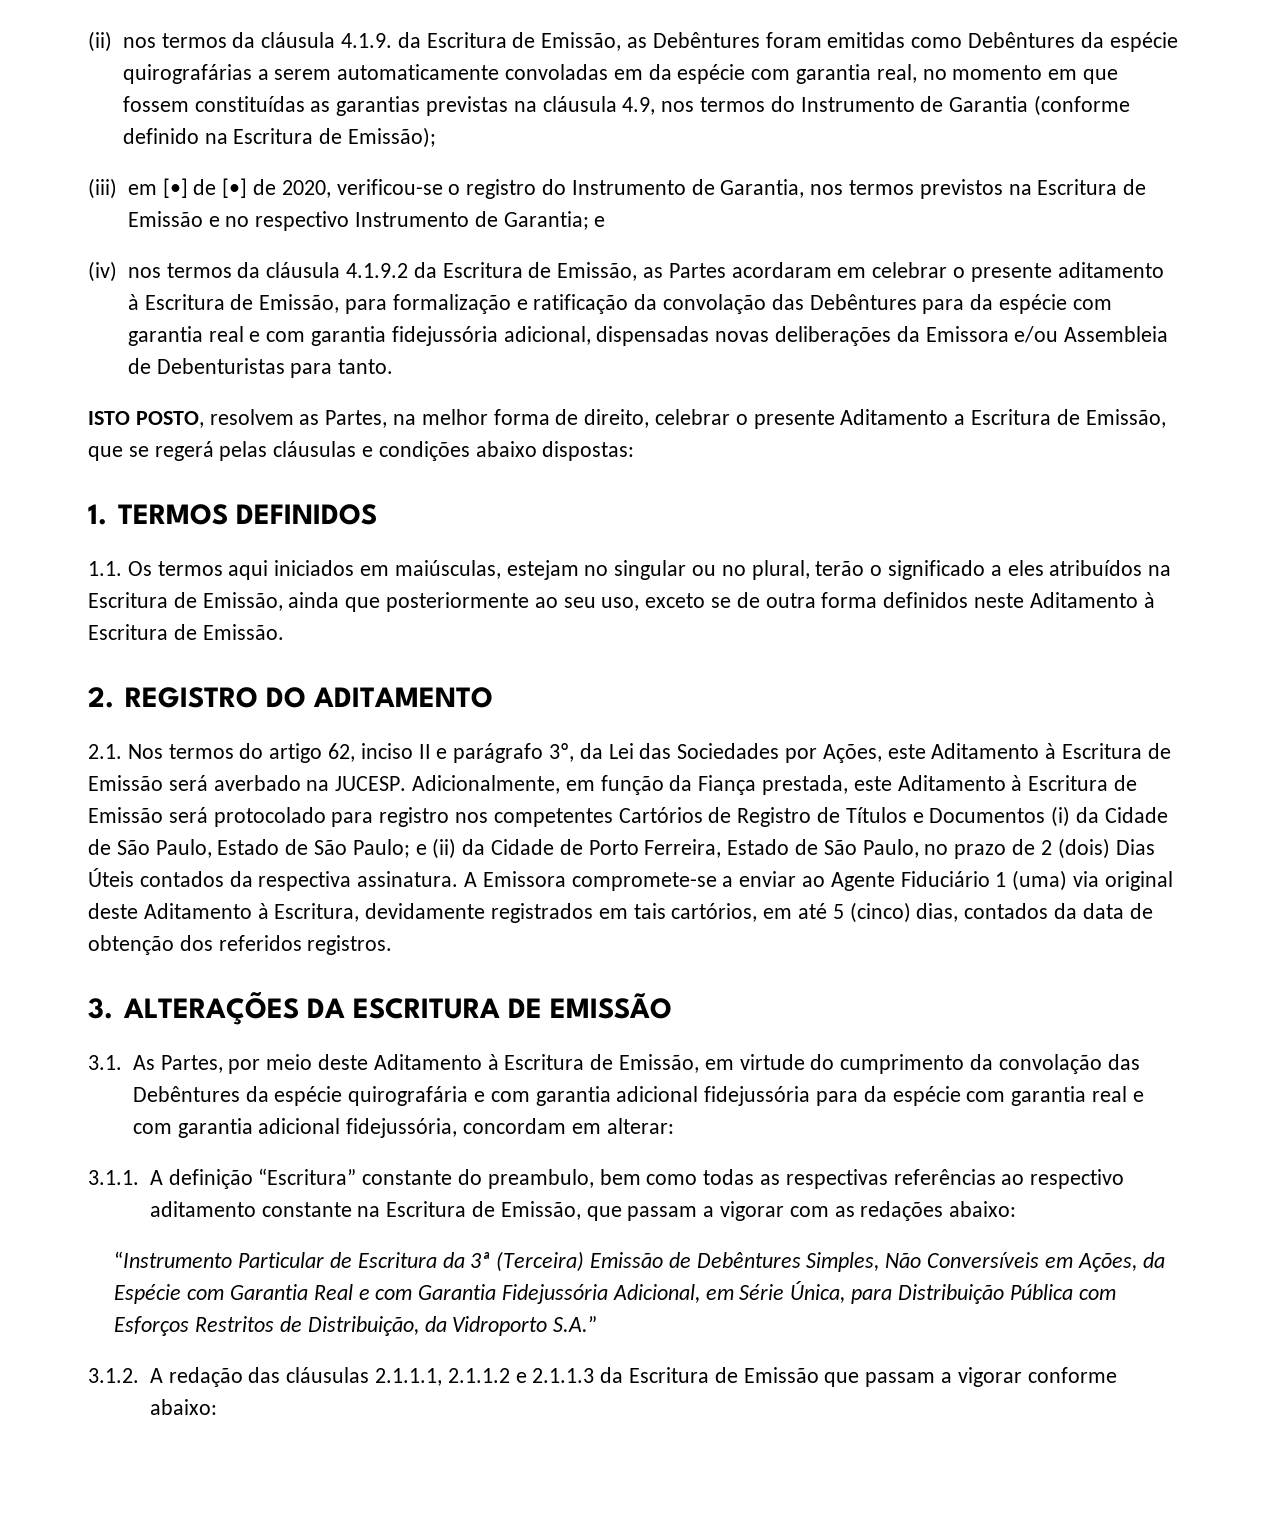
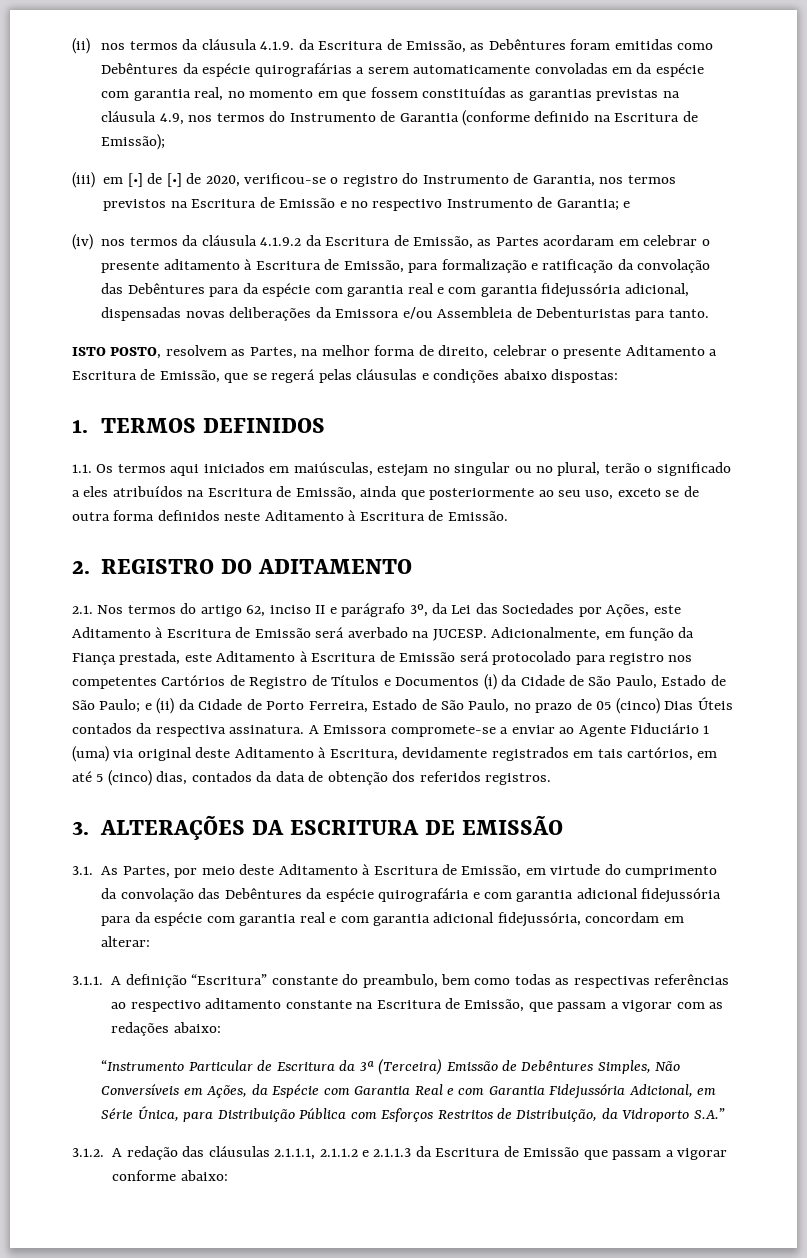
- Adicionalmente, em função da Fiança prestada, este Aditamento à Escritura de Emissão será protocolado para registro nos competentes Cartórios de Registro de Títulos e Documentos (i) da Cidade de São Paulo, Estado de São Paulo; e (ii) da Cidade de Porto Ferreira, Estado de São Paulo, no prazo de 2 (dois) Dias Úteis contados da respectiva assinatura.
+ Adicionalmente, em função da Fiança prestada, este Aditamento à Escritura de Emissão será protocolado para registro nos competentes Cartórios de Registro de Títulos e Documentos (i) da Cidade de São Paulo, Estado de São Paulo; e (ii) da Cidade de Porto Ferreira, Estado de São Paulo, no prazo de 05 (cinco) Dias Úteis contados da respectiva assinatura.

